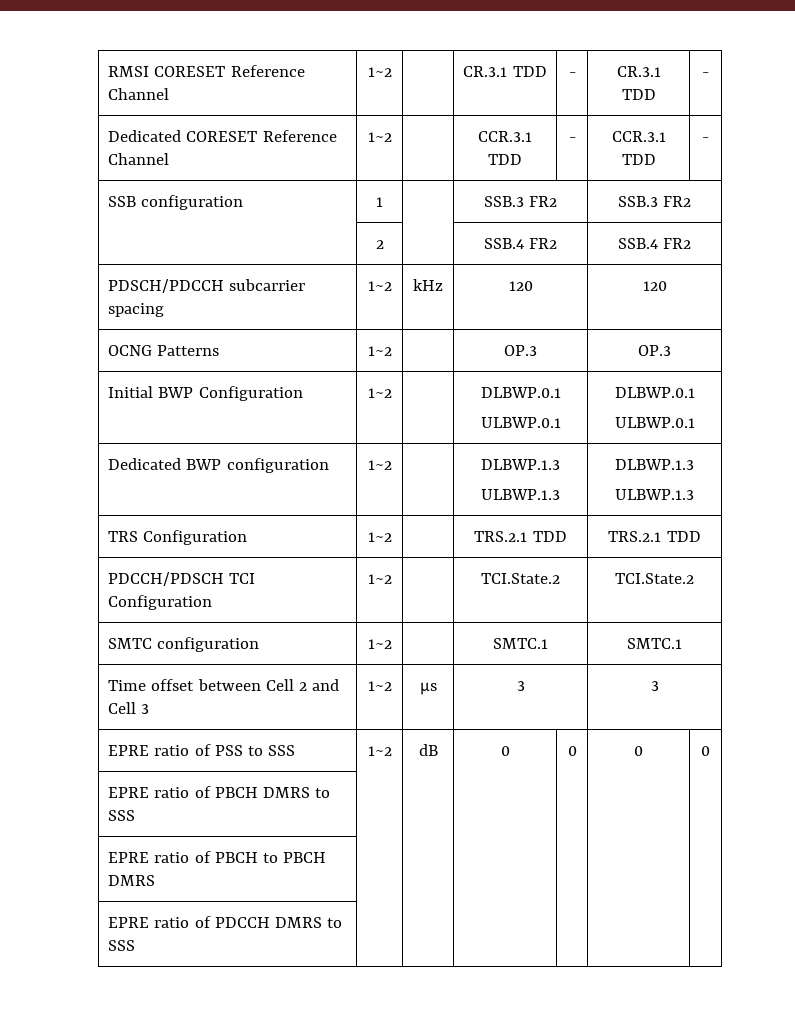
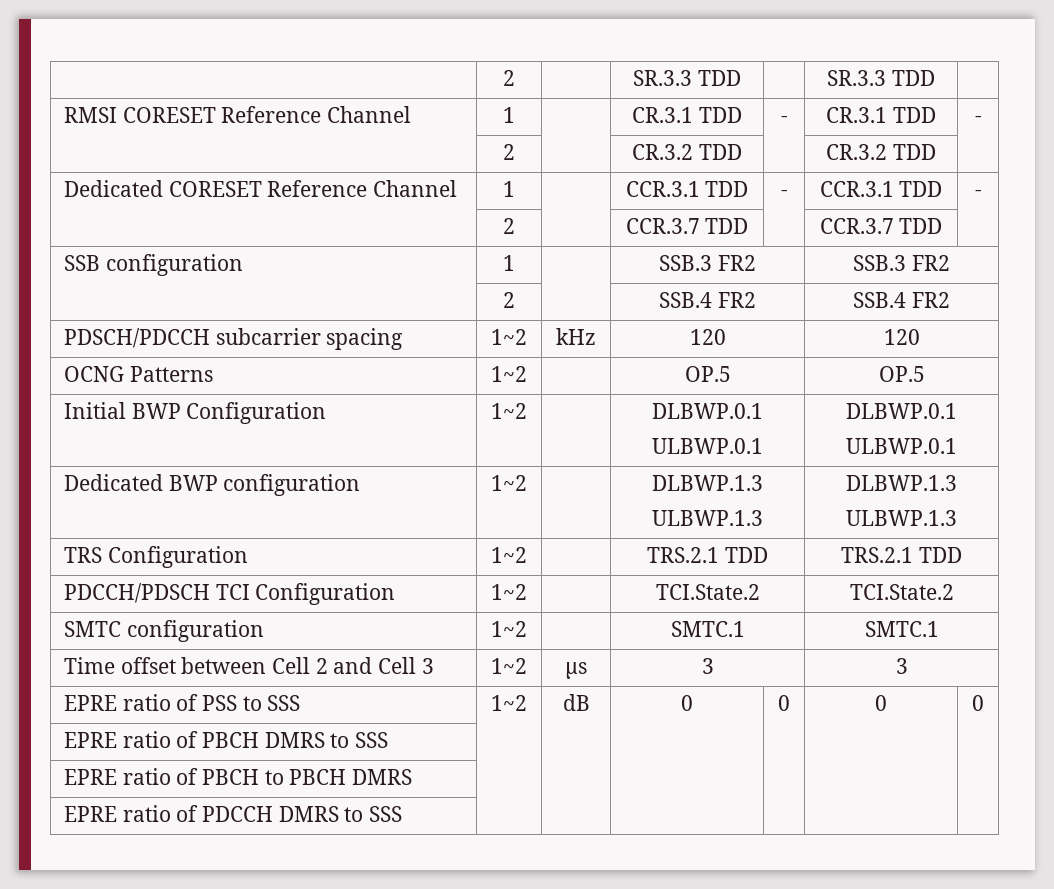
+ | 2 | | SR.3.3 TDD | | SR.3.3 TDD |
- RMSI CORESET Reference Channel | 1~2 | | CR.3.1 TDD | - | CR.3.1 TDD | -
+ RMSI CORESET Reference Channel | 1 | | CR.3.1 TDD | - | CR.3.1 TDD | -
+ | 2 | | CR.3.2 TDD | | CR.3.2 TDD |
- Dedicated CORESET Reference Channel | 1~2 | | CCR.3.1 TDD | - | CCR.3.1 TDD | -
+ Dedicated CORESET Reference Channel | 1 | | CCR.3.1 TDD | - | CCR.3.1 TDD | -
+ | 2 | | CCR.3.7 TDD | | CCR.3.7 TDD |
- OCNG Patterns | 1~2 | | OP.3 | OP.3
+ OCNG Patterns | 1~2 | | OP.5 | OP.5

